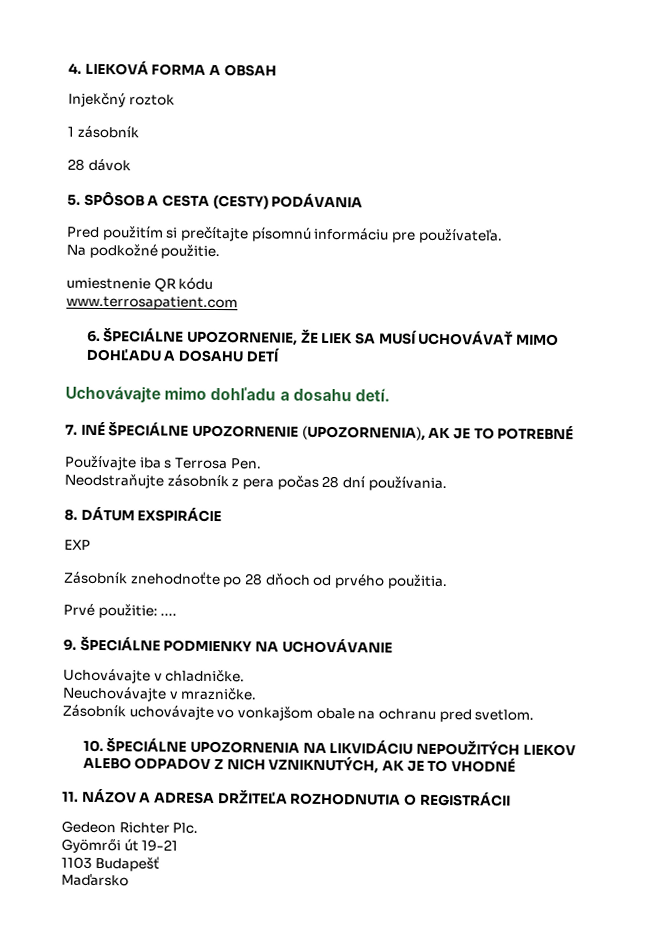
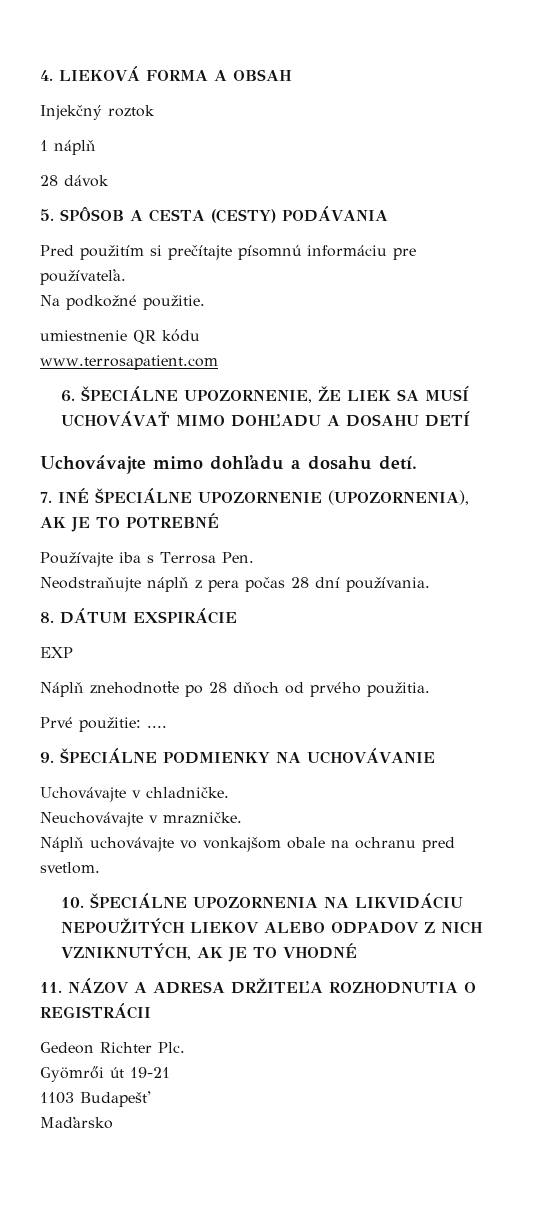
- 1 zásobník
+ 1 náplň
- Neodstraňujte zásobník z pera počas 28 dní používania.
+ Neodstraňujte náplň z pera počas 28 dní používania.
- Zásobník znehodnoťte po 28 dňoch od prvého použitia.
+ Náplň znehodnoťte po 28 dňoch od prvého použitia.
- Zásobník uchovávajte vo vonkajšom obale na ochranu pred svetlom.
+ Náplň uchovávajte vo vonkajšom obale na ochranu pred svetlom.

